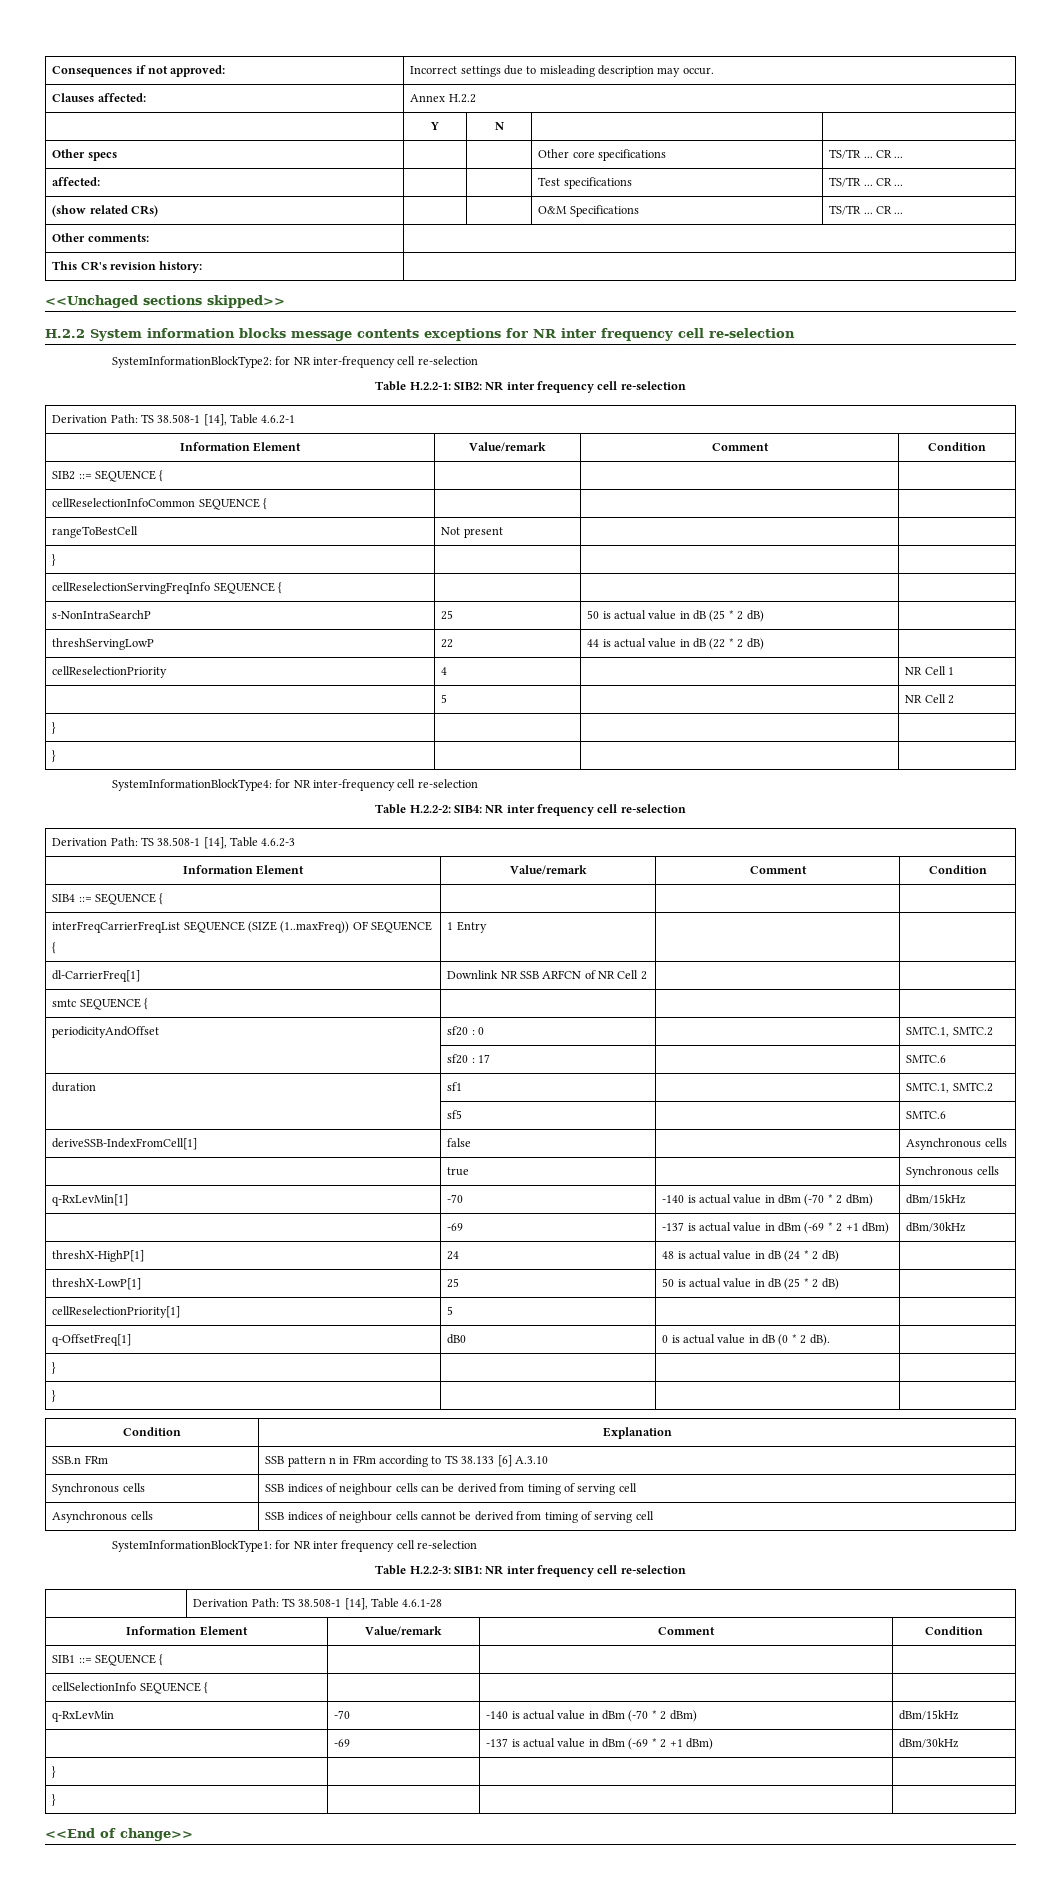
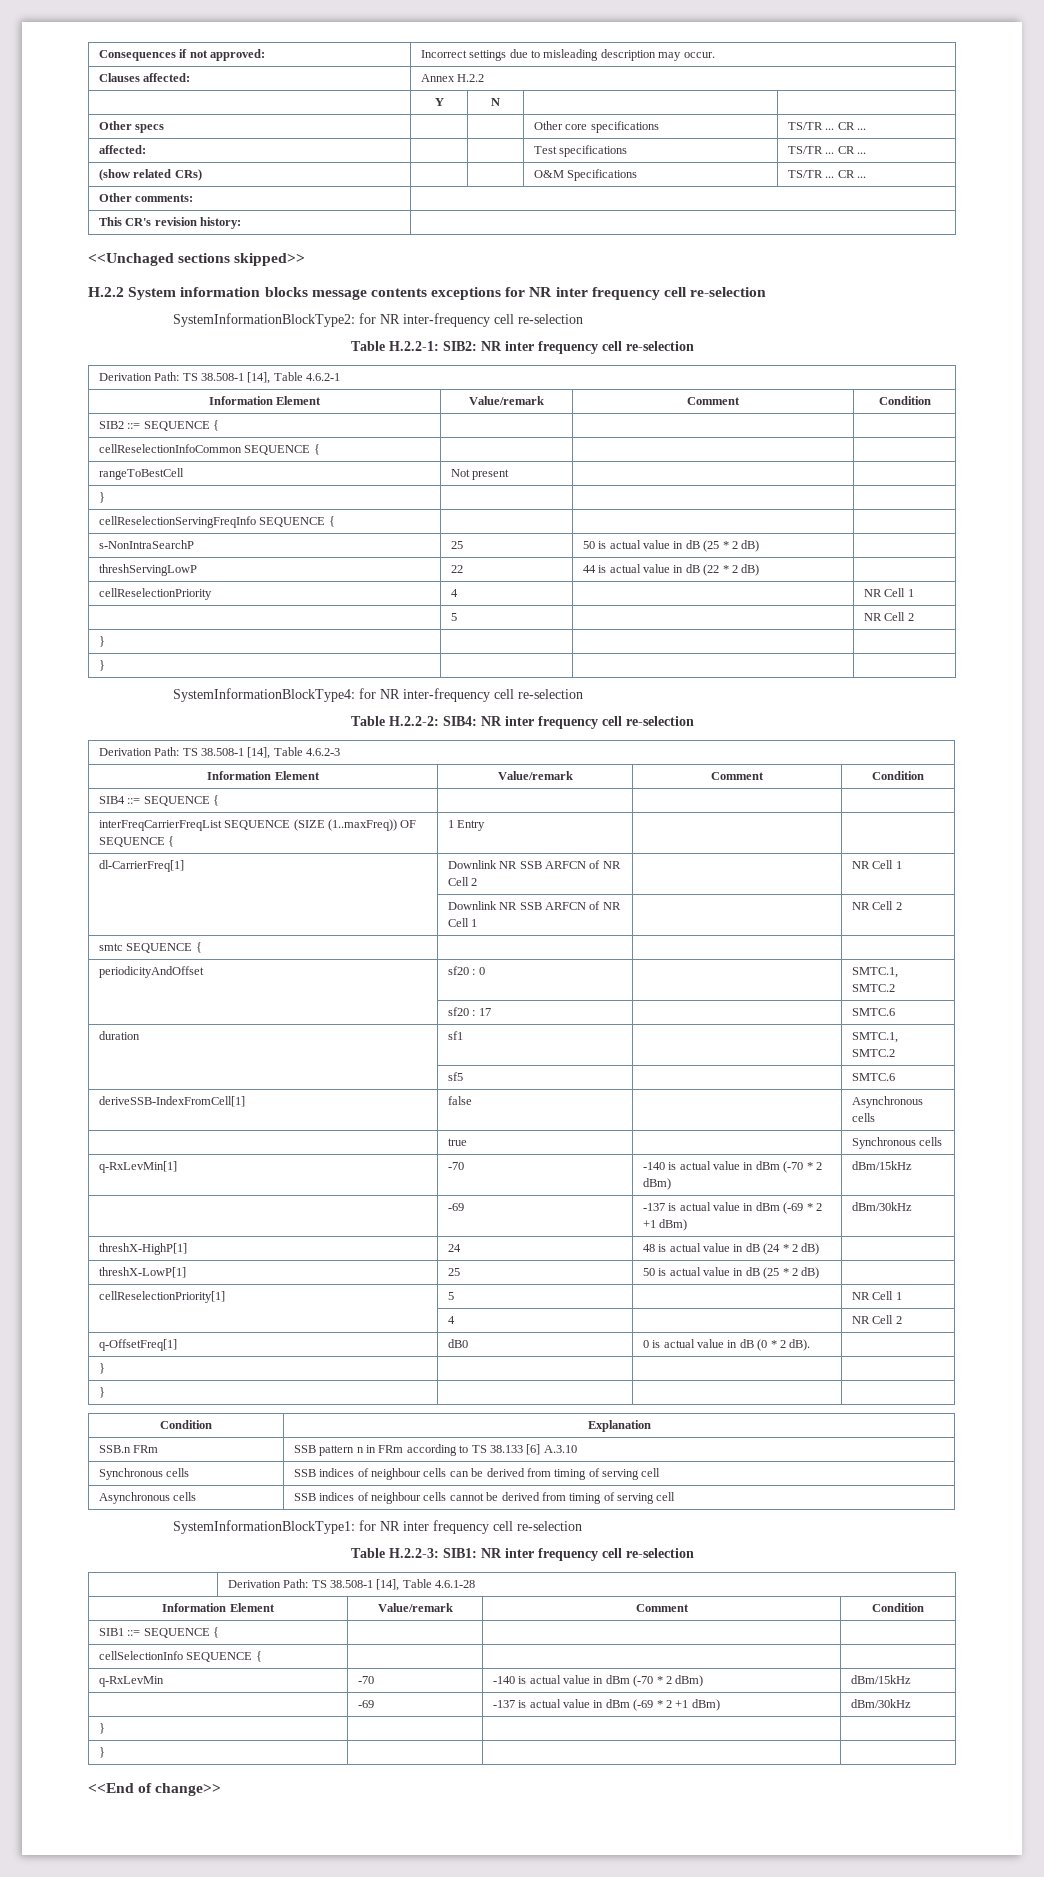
- dl-CarrierFreq[1] | Downlink NR SSB ARFCN of NR Cell 2 | |
+ dl-CarrierFreq[1] | Downlink NR SSB ARFCN of NR Cell 2 | | NR Cell 1
+ | Downlink NR SSB ARFCN of NR Cell 1 | | NR Cell 2
- cellReselectionPriority[1] | 5 | |
+ cellReselectionPriority[1] | 5 | | NR Cell 1
+ | 4 | | NR Cell 2

